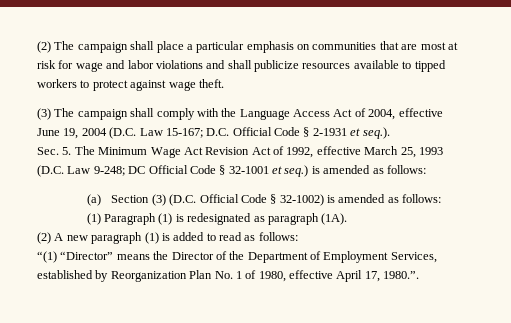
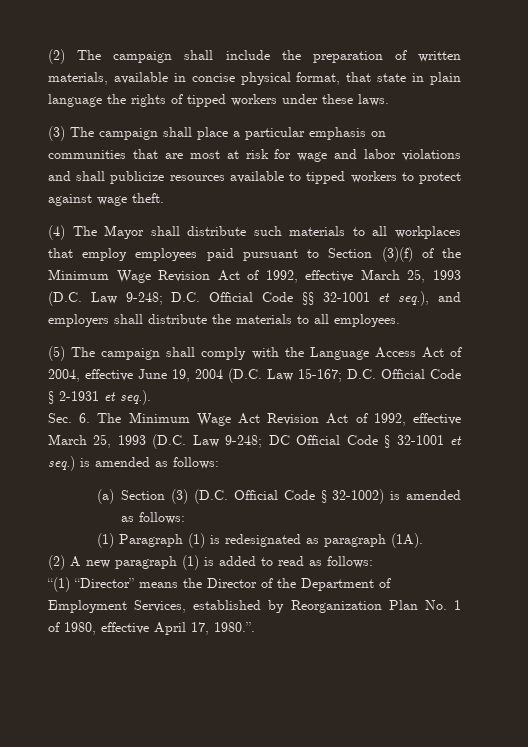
- (2) The campaign shall place a particular emphasis on communities that are most at risk for wage and labor violations and shall publicize resources available to tipped workers to protect against wage theft.
+ (2) The campaign shall include the preparation of written materials, available in concise physical format, that state in plain language the rights of tipped workers under these laws.
+ (3) The campaign shall place a particular emphasis on communities that are most at risk for wage and labor violations and shall publicize resources available to tipped workers to protect against wage theft.
- (3) The campaign shall comply with the Language Access Act of 2004, effective June 19, 2004 (D.C. Law 15-167; D.C. Official Code § 2-1931 et seq.).
+ (4) The Mayor shall distribute such materials to all workplaces that employ employees paid pursuant to Section (3)(f) of the Minimum Wage Revision Act of 1992, effective March 25, 1993 (D.C. Law 9-248; D.C. Official Code §§ 32-1001 et seq.), and employers shall distribute the materials to all employees.
+ (5) The campaign shall comply with the Language Access Act of 2004, effective June 19, 2004 (D.C. Law 15-167; D.C. Official Code § 2-1931 et seq.).
- Sec. 5. The Minimum Wage Act Revision Act of 1992, effective March 25, 1993 (D.C. Law 9-248; DC Official Code § 32-1001 et seq.) is amended as follows:
+ Sec. 6. The Minimum Wage Act Revision Act of 1992, effective March 25, 1993 (D.C. Law 9-248; DC Official Code § 32-1001 et seq.) is amended as follows:

